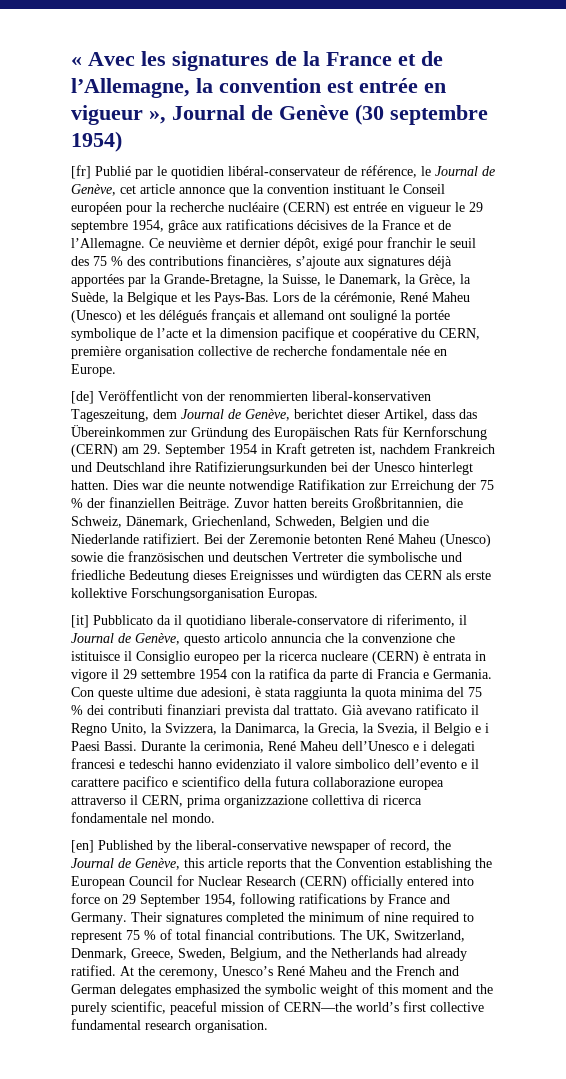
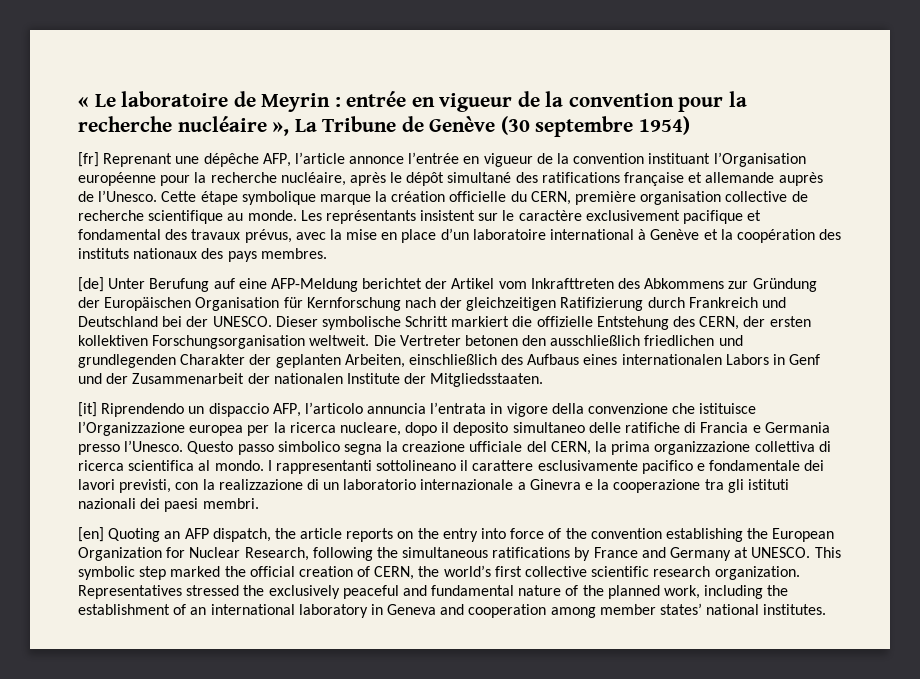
- « Avec les signatures de la France et de l’Allemagne, la convention est entrée en vigueur », Journal de Genève (30 septembre 1954)
+ « Le laboratoire de Meyrin : entrée en vigueur de la convention pour la recherche nucléaire », La Tribune de Genève (30 septembre 1954)
- [fr] Publié par le quotidien libéral-conservateur de référence, le Journal de Genève, cet article annonce que la convention instituant le Conseil européen pour la recherche nucléaire (CERN) est entrée en vigueur le 29 septembre 1954, grâce aux ratifications décisives de la France et de l’Allemagne. Ce neuvième et dernier dépôt, exigé pour franchir le seuil des 75 % des contributions financières, s’ajoute aux signatures déjà apportées par la Grande-Bretagne, la Suisse, le Danemark, la Grèce, la Suède, la Belgique et les Pays-Bas. Lors de la cérémonie, René Maheu (Unesco) et les délégués français et allemand ont souligné la portée symbolique de l’acte et la dimension pacifique et coopérative du CERN, première organisation collective de recherche fondamentale née en Europe.
- [de] Veröffentlicht von der renommierten liberal-konservativen Tageszeitung, dem Journal de Genève, berichtet dieser Artikel, dass das Übereinkommen zur Gründung des Europäischen Rats für Kernforschung (CERN) am 29. September 1954 in Kraft getreten ist, nachdem Frankreich und Deutschland ihre Ratifizierungsurkunden bei der Unesco hinterlegt hatten. Dies war die neunte notwendige Ratifikation zur Erreichung der 75 % der finanziellen Beiträge. Zuvor hatten bereits Großbritannien, die Schweiz, Dänemark, Griechenland, Schweden, Belgien und die Niederlande ratifiziert. Bei der Zeremonie betonten René Maheu (Unesco) sowie die französischen und deutschen Vertreter die symbolische und friedliche Bedeutung dieses Ereignisses und würdigten das CERN als erste kollektive Forschungsorganisation Europas.
- [it] Pubblicato da il quotidiano liberale-conservatore di riferimento, il Journal de Genève, questo articolo annuncia che la convenzione che istituisce il Consiglio europeo per la ricerca nucleare (CERN) è entrata in vigore il 29 settembre 1954 con la ratifica da parte di Francia e Germania. Con queste ultime due adesioni, è stata raggiunta la quota minima del 75 % dei contributi finanziari prevista dal trattato. Già avevano ratificato il Regno Unito, la Svizzera, la Danimarca, la Grecia, la Svezia, il Belgio e i Paesi Bassi. Durante la cerimonia, René Maheu dell’Unesco e i delegati francesi e tedeschi hanno evidenziato il valore simbolico dell’evento e il carattere pacifico e scientifico della futura collaborazione europea attraverso il CERN, prima organizzazione collettiva di ricerca fondamentale nel mondo.
- [en] Published by the liberal-conservative newspaper of record, the Journal de Genève, this article reports that the Convention establishing the European Council for Nuclear Research (CERN) officially entered into force on 29 September 1954, following ratifications by France and Germany. Their signatures completed the minimum of nine required to represent 75 % of total financial contributions. The UK, Switzerland, Denmark, Greece, Sweden, Belgium, and the Netherlands had already ratified. At the ceremony, Unesco’s René Maheu and the French and German delegates emphasized the symbolic weight of this moment and the purely scientific, peaceful mission of CERN—the world’s first collective fundamental research organisation.
+ [fr] Reprenant une dépêche AFP, l’article annonce l’entrée en vigueur de la convention instituant l’Organisation européenne pour la recherche nucléaire, après le dépôt simultané des ratifications française et allemande auprès de l’Unesco. Cette étape symbolique marque la création officielle du CERN, première organisation collective de recherche scientifique au monde. Les représentants insistent sur le caractère exclusivement pacifique et fondamental des travaux prévus, avec la mise en place d’un laboratoire international à Genève et la coopération des instituts nationaux des pays membres.
+ [de] Unter Berufung auf eine AFP-Meldung berichtet der Artikel vom Inkrafttreten des Abkommens zur Gründung der Europäischen Organisation für Kernforschung nach der gleichzeitigen Ratifizierung durch Frankreich und Deutschland bei der UNESCO. Dieser symbolische Schritt markiert die offizielle Entstehung des CERN, der ersten kollektiven Forschungsorganisation weltweit. Die Vertreter betonen den ausschließlich friedlichen und grundlegenden Charakter der geplanten Arbeiten, einschließlich des Aufbaus eines internationalen Labors in Genf und der Zusammenarbeit der nationalen Institute der Mitgliedsstaaten.
+ [it] Riprendendo un dispaccio AFP, l’articolo annuncia l’entrata in vigore della convenzione che istituisce l’Organizzazione europea per la ricerca nucleare, dopo il deposito simultaneo delle ratifiche di Francia e Germania presso l’Unesco. Questo passo simbolico segna la creazione ufficiale del CERN, la prima organizzazione collettiva di ricerca scientifica al mondo. I rappresentanti sottolineano il carattere esclusivamente pacifico e fondamentale dei lavori previsti, con la realizzazione di un laboratorio internazionale a Ginevra e la cooperazione tra gli istituti nazionali dei paesi membri.
+ [en] Quoting an AFP dispatch, the article reports on the entry into force of the convention establishing the European Organization for Nuclear Research, following the simultaneous ratifications by France and Germany at UNESCO. This symbolic step marked the official creation of CERN, the world’s first collective scientific research organization. Representatives stressed the exclusively peaceful and fundamental nature of the planned work, including the establishment of an international laboratory in Geneva and cooperation among member states’ national institutes.

